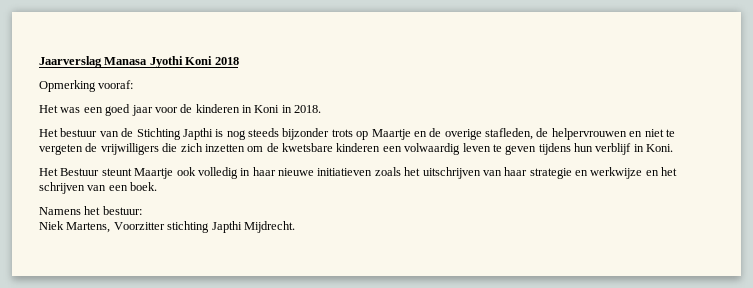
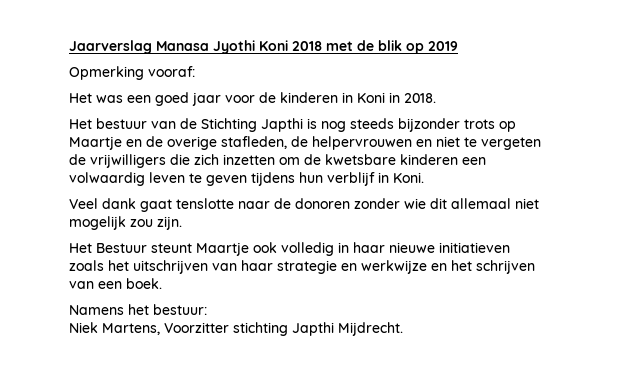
- Jaarverslag Manasa Jyothi Koni 2018
+ Jaarverslag Manasa Jyothi Koni 2018 met de blik op 2019
+ Veel dank gaat tenslotte naar de donoren zonder wie dit allemaal niet mogelijk zou zijn.

